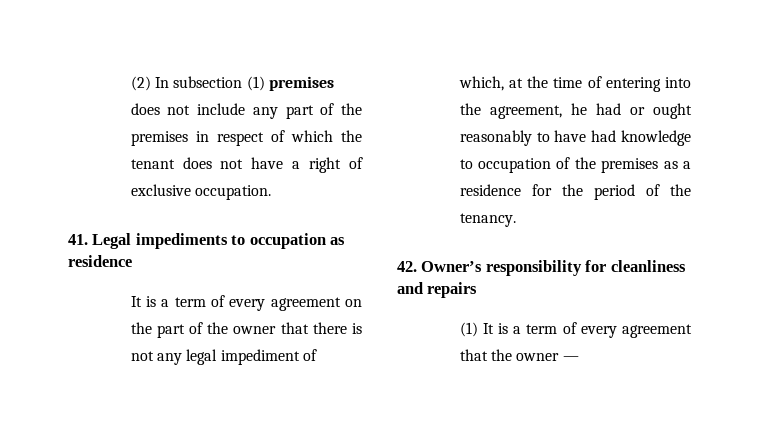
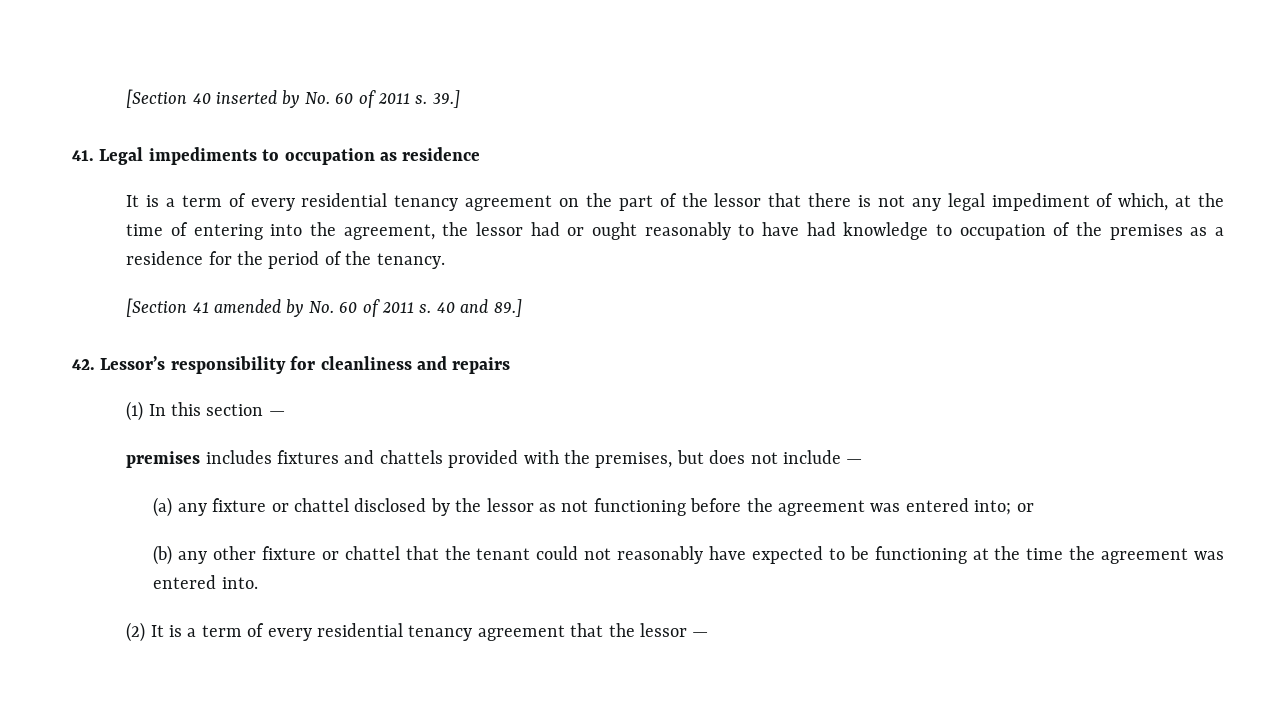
- (2) In subsection (1) premises does not include any part of the premises in respect of which the tenant does not have a right of exclusive occupation.
+ [Section 40 inserted by No. 60 of 2011 s. 39.]
- It is a term of every agreement on the part of the owner that there is not any legal impediment of which, at the time of entering into the agreement, he had or ought reasonably to have had knowledge to occupation of the premises as a residence for the period of the tenancy.
+ It is a term of every residential tenancy agreement on the part of the lessor that there is not any legal impediment of which, at the time of entering into the agreement, the lessor had or ought reasonably to have had knowledge to occupation of the premises as a residence for the period of the tenancy.
+ [Section 41 amended by No. 60 of 2011 s. 40 and 89.]
- 42. Owner’s responsibility for cleanliness and repairs
+ 42. Lessor’s responsibility for cleanliness and repairs
- (1) It is a term of every agreement that the owner —
+ (1) In this section —
+ premises includes fixtures and chattels provided with the premises, but does not include —
+ (a) any fixture or chattel disclosed by the lessor as not functioning before the agreement was entered into; or
+ (b) any other fixture or chattel that the tenant could not reasonably have expected to be functioning at the time the agreement was entered into.
+ (2) It is a term of every residential tenancy agreement that the lessor —

